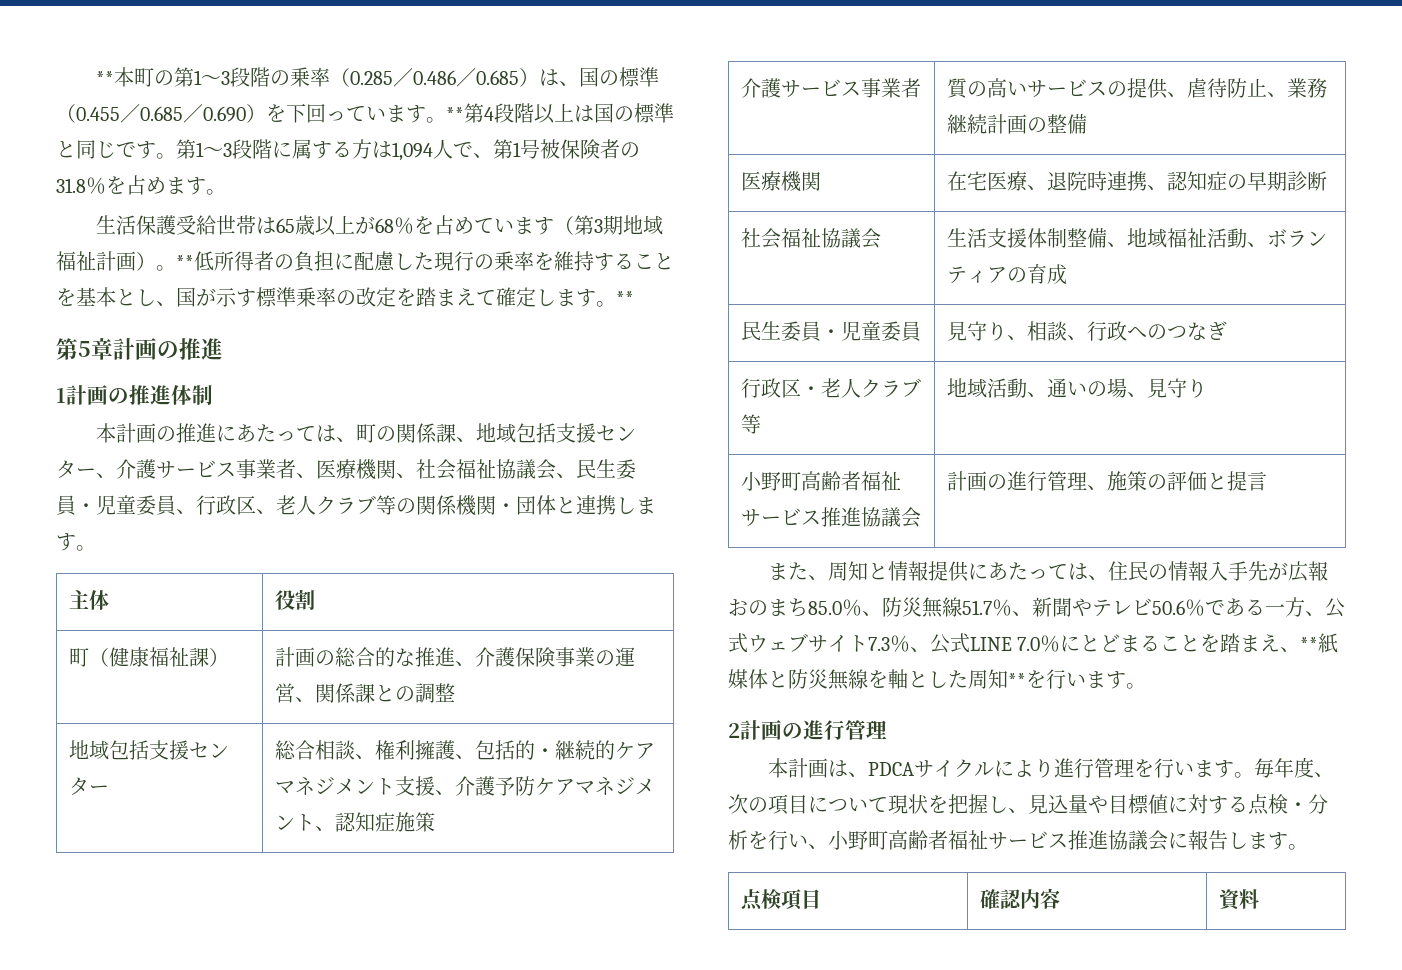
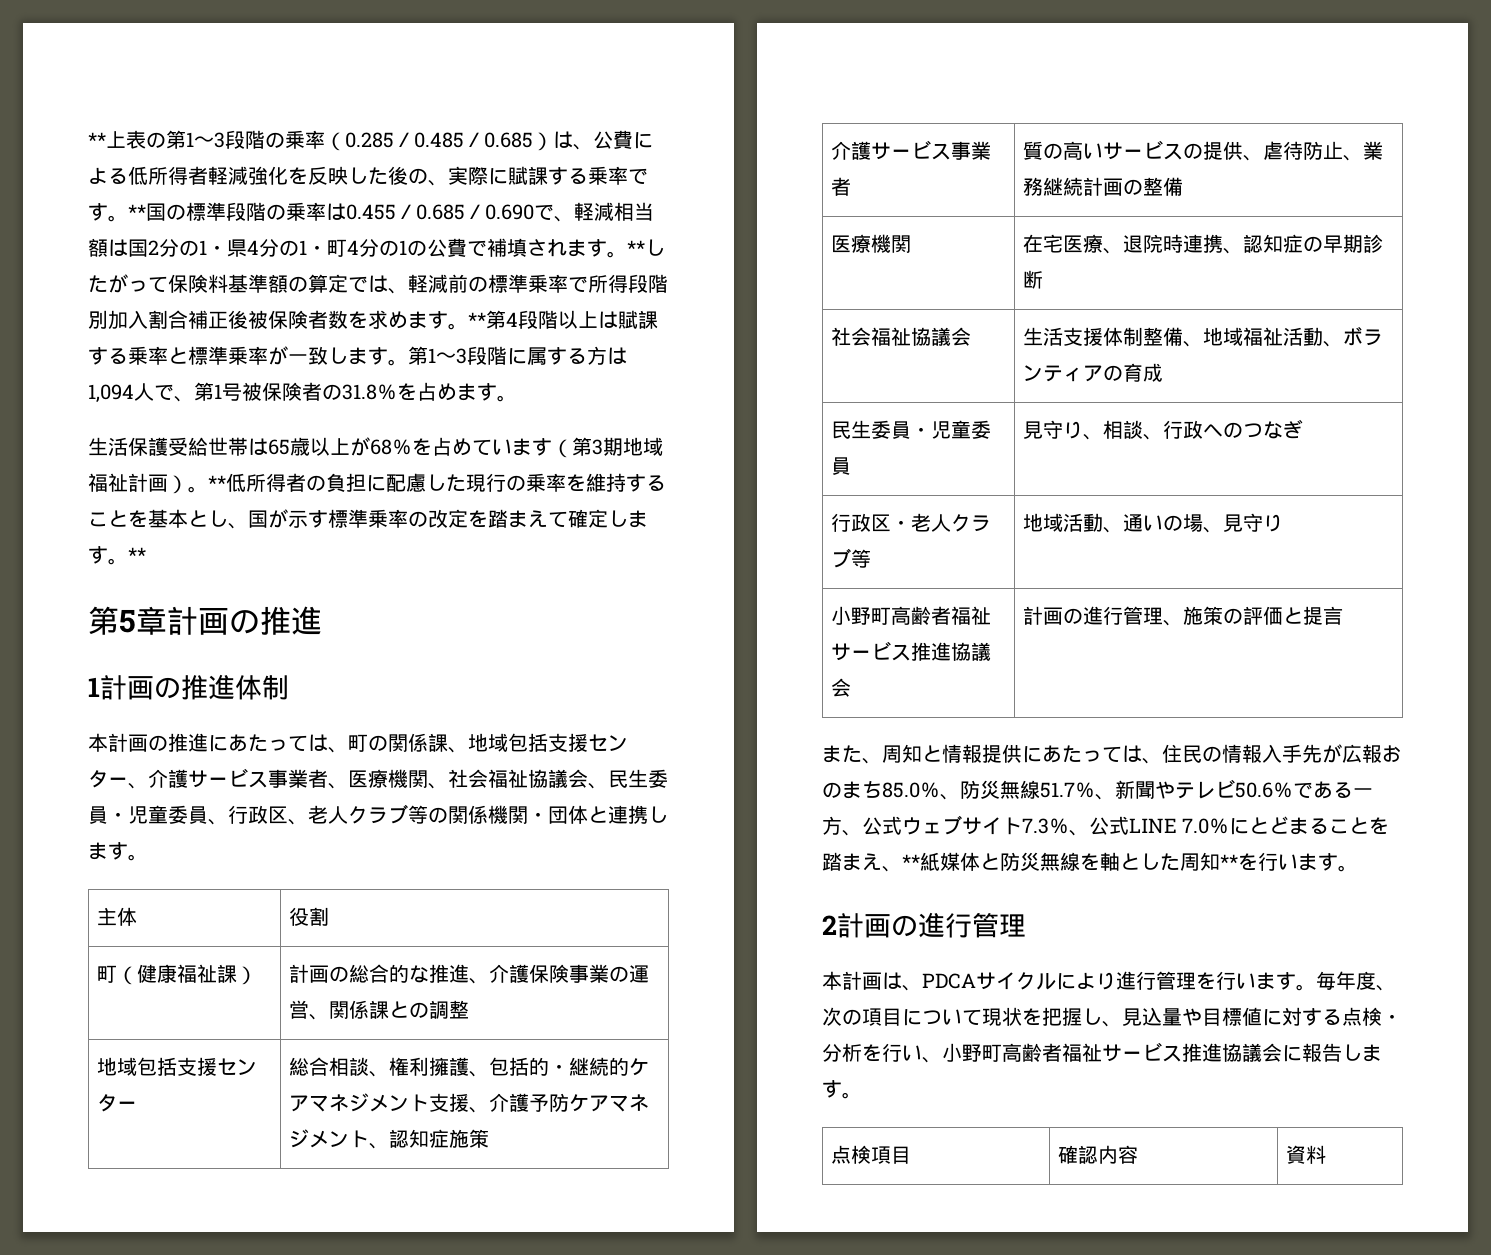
- **本町の第1〜3段階の乗率（0.285／0.486／0.685）は、国の標準（0.455／0.685／0.690）を下回っています。
+ **上表の第1〜3段階の乗率（0.285／0.485／0.685）は、公費による低所得者軽減強化を反映した後の、実際に賦課する乗率です。**国の標準段階の乗率は0.455／0.685／0.690で、軽減相当額は国2分の1・県4分の1・町4分の1の公費で補填されます。**したがって保険料基準額の算定では、軽減前の標準乗率で所得段階別加入割合補正後被保険者数を求めます。
- **第4段階以上は国の標準と同じです。
+ **第4段階以上は賦課する乗率と標準乗率が一致します。

